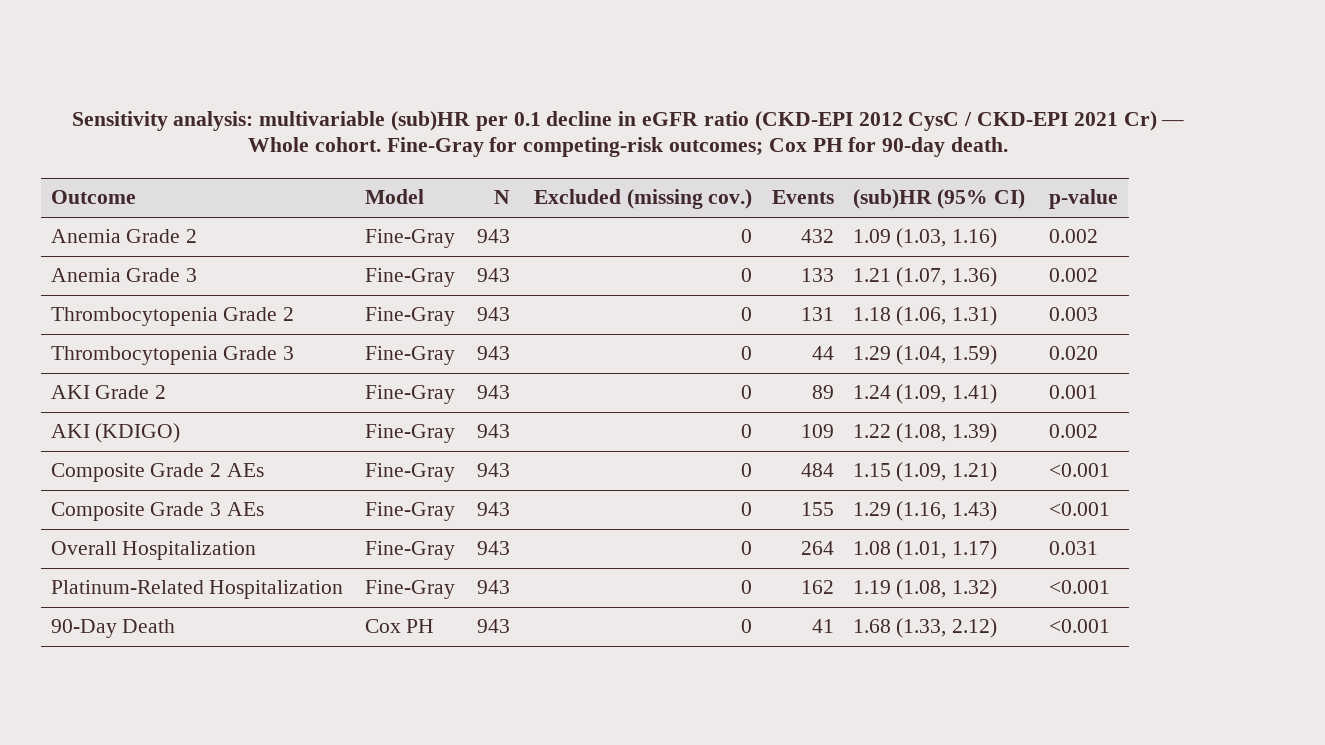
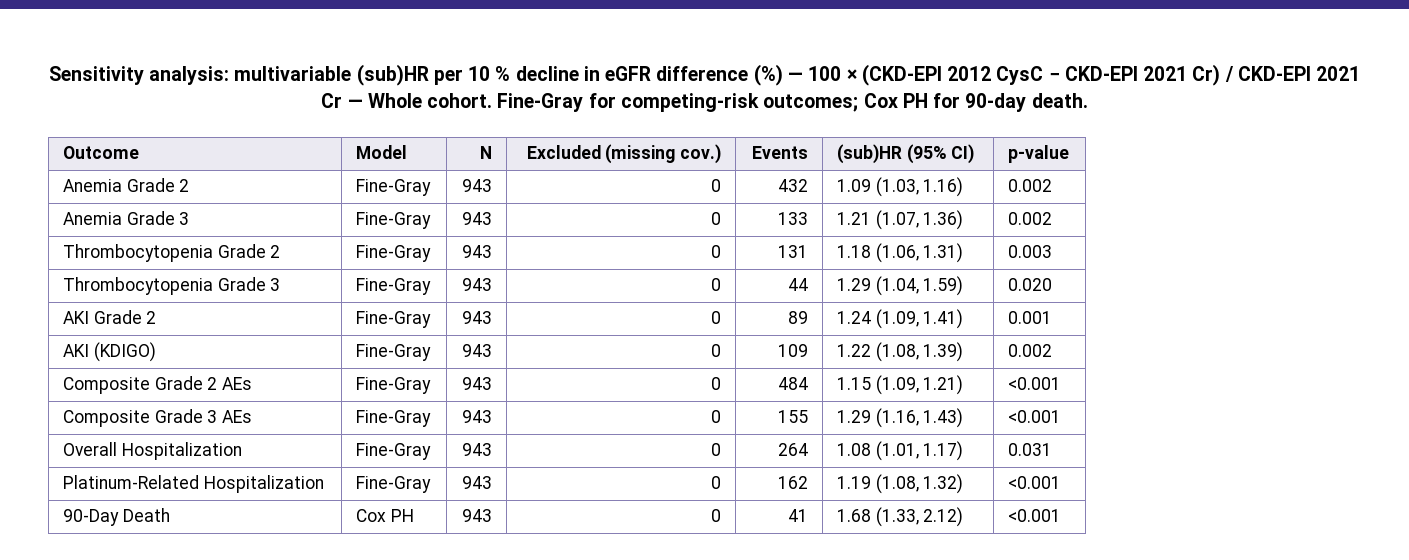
- Sensitivity analysis: multivariable (sub)HR per 0.1 decline in eGFR ratio (CKD-EPI 2012 CysC / CKD-EPI 2021 Cr) — Whole cohort.
+ Sensitivity analysis: multivariable (sub)HR per 10 % decline in eGFR difference (%) — 100 × (CKD-EPI 2012 CysC − CKD-EPI 2021 Cr) / CKD-EPI 2021 Cr — Whole cohort.

